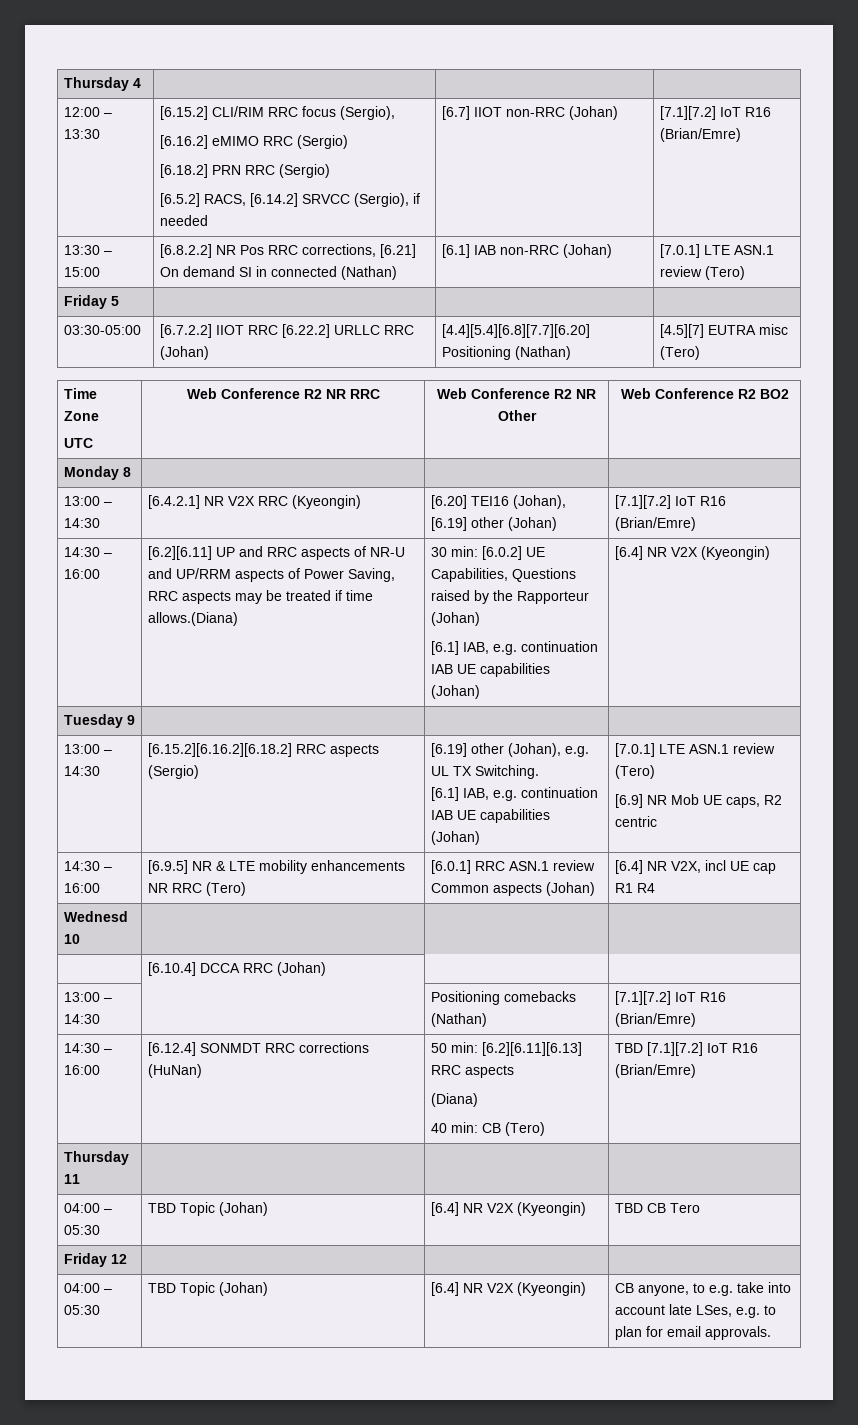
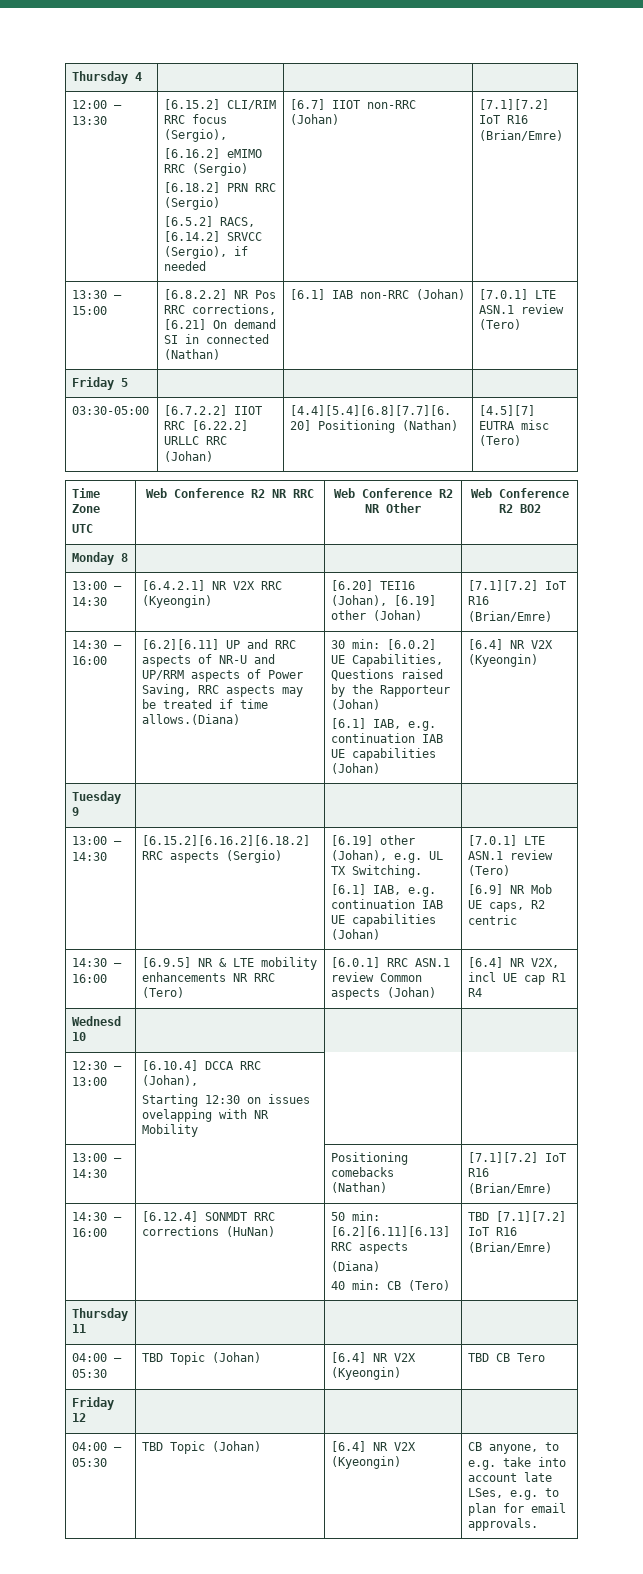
- | [6.10.4] DCCA RRC (Johan) | |
+ 12:30 – 13:00 | [6.10.4] DCCA RRC (Johan),
+ Starting 12:30 on issues ovelapping with NR Mobility | |

